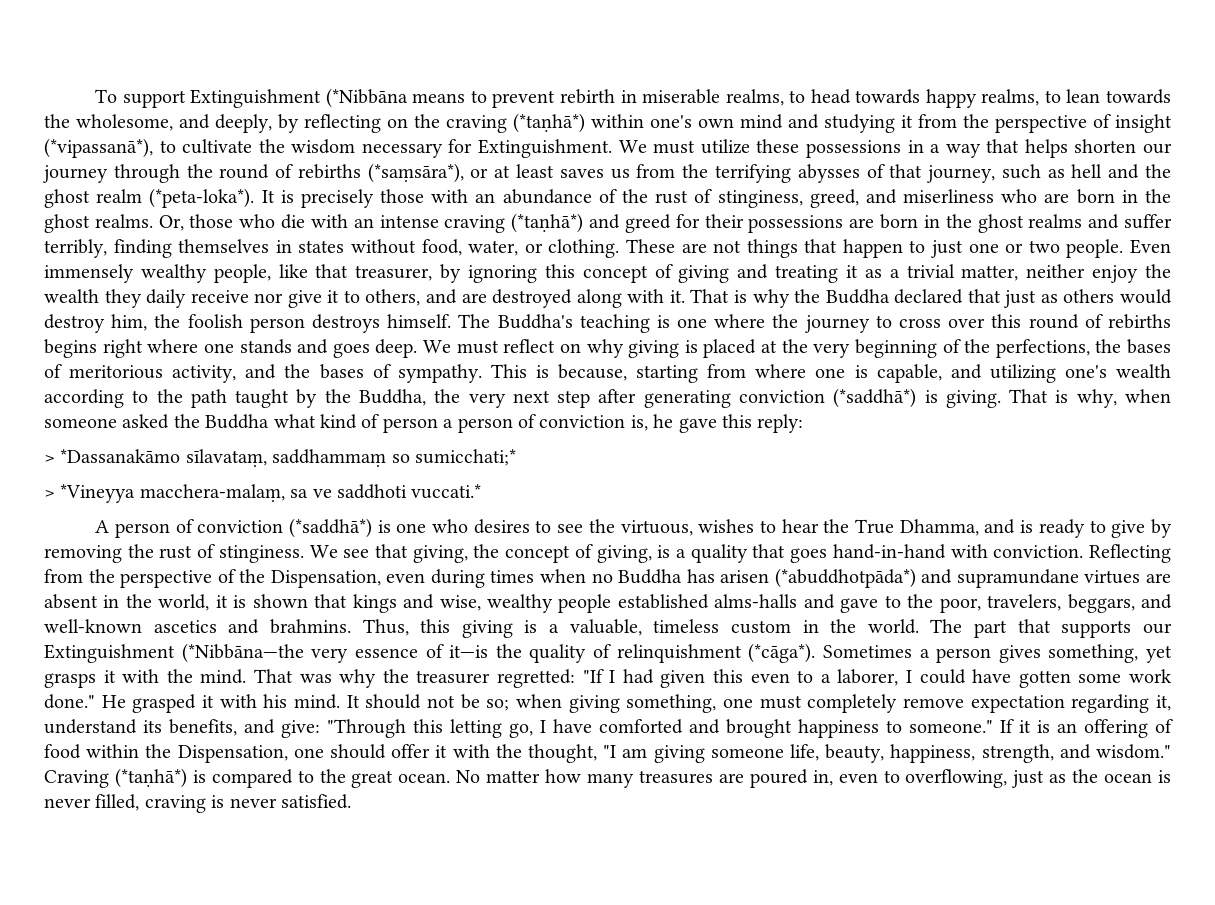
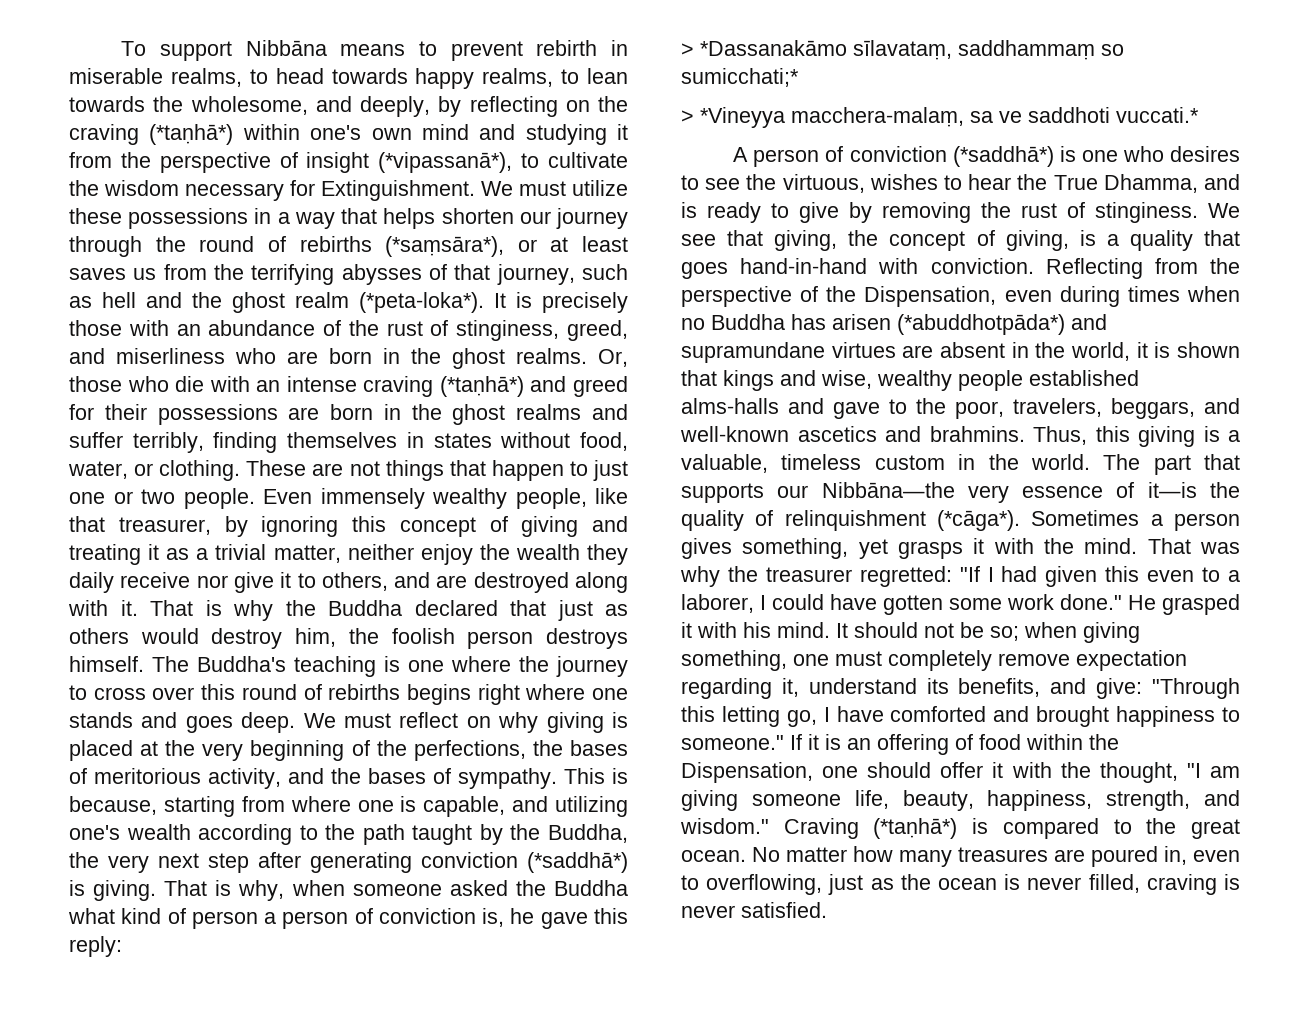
- To support Extinguishment (*Nibbāna means to prevent rebirth in miserable realms, to head towards happy realms, to lean towards the wholesome, and deeply, by reflecting on the craving (*taṇhā*) within one's own mind and studying it from the perspective of insight (*vipassanā*), to cultivate the wisdom necessary for Extinguishment.
+ To support Nibbāna means to prevent rebirth in miserable realms, to head towards happy realms, to lean towards the wholesome, and deeply, by reflecting on the craving (*taṇhā*) within one's own mind and studying it from the perspective of insight (*vipassanā*), to cultivate the wisdom necessary for Extinguishment.
- The part that supports our Extinguishment (*Nibbāna—the very essence of it—is the quality of relinquishment (*cāga*).
+ The part that supports our Nibbāna—the very essence of it—is the quality of relinquishment (*cāga*).

